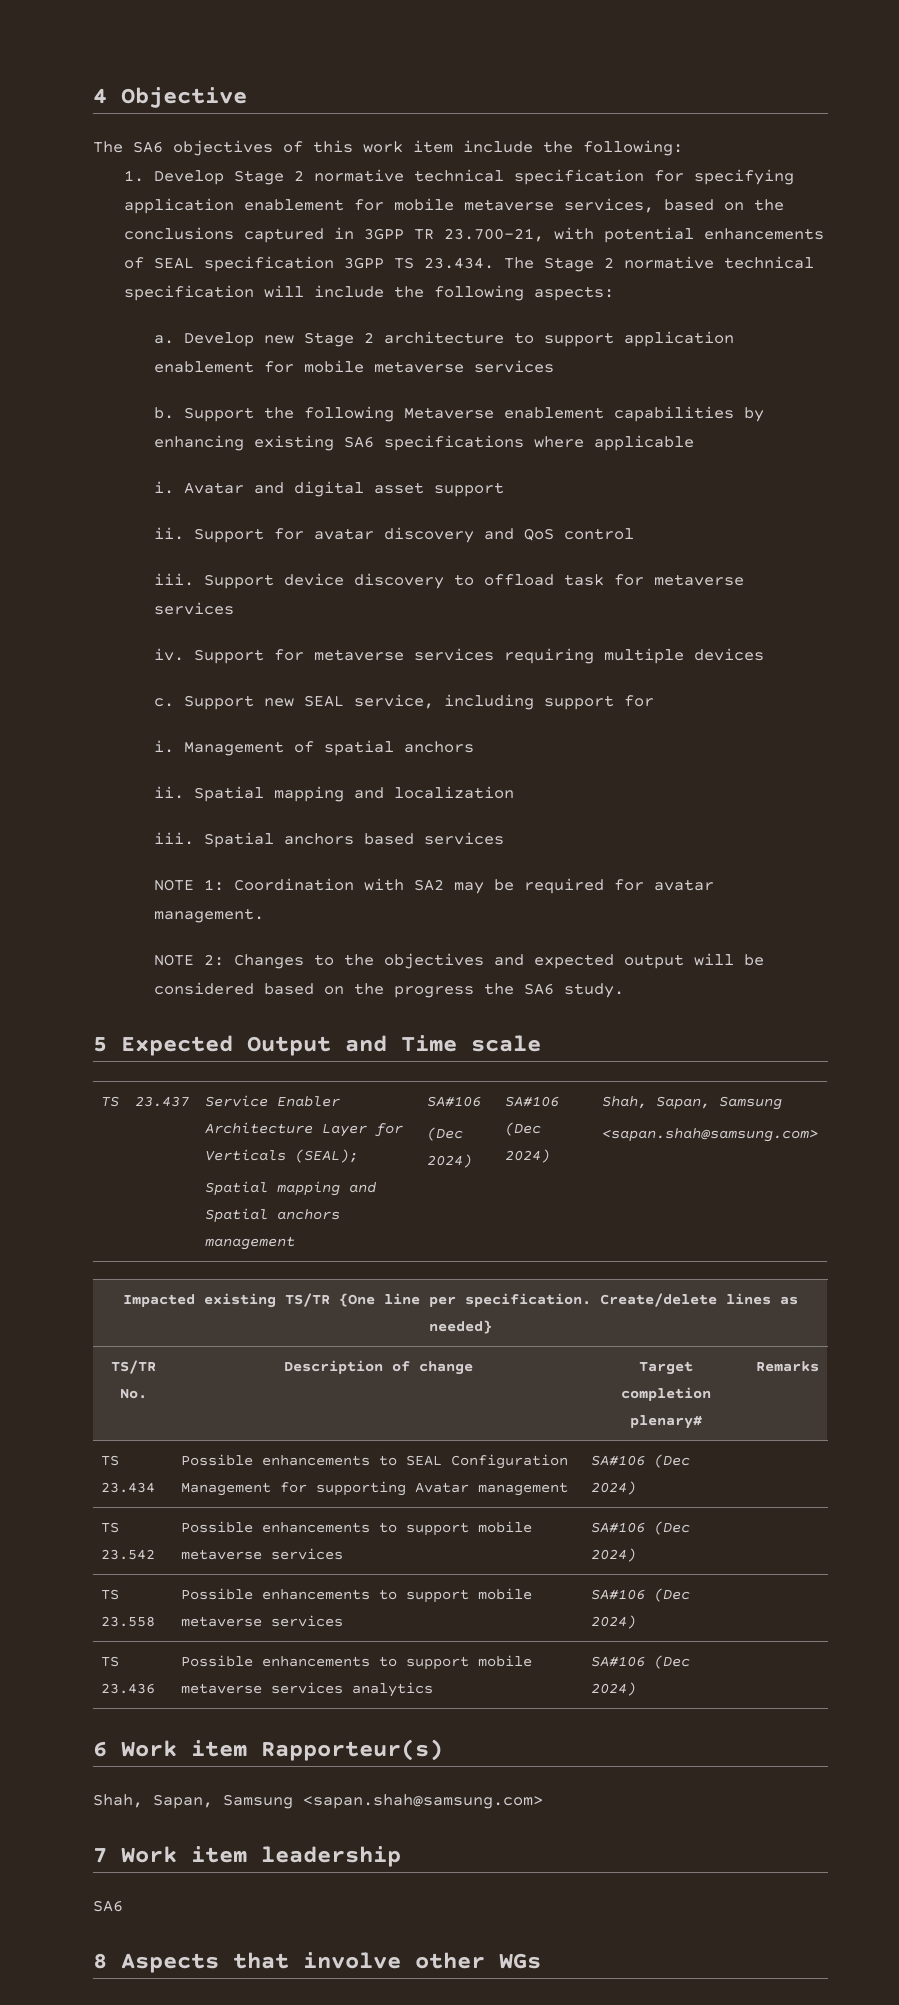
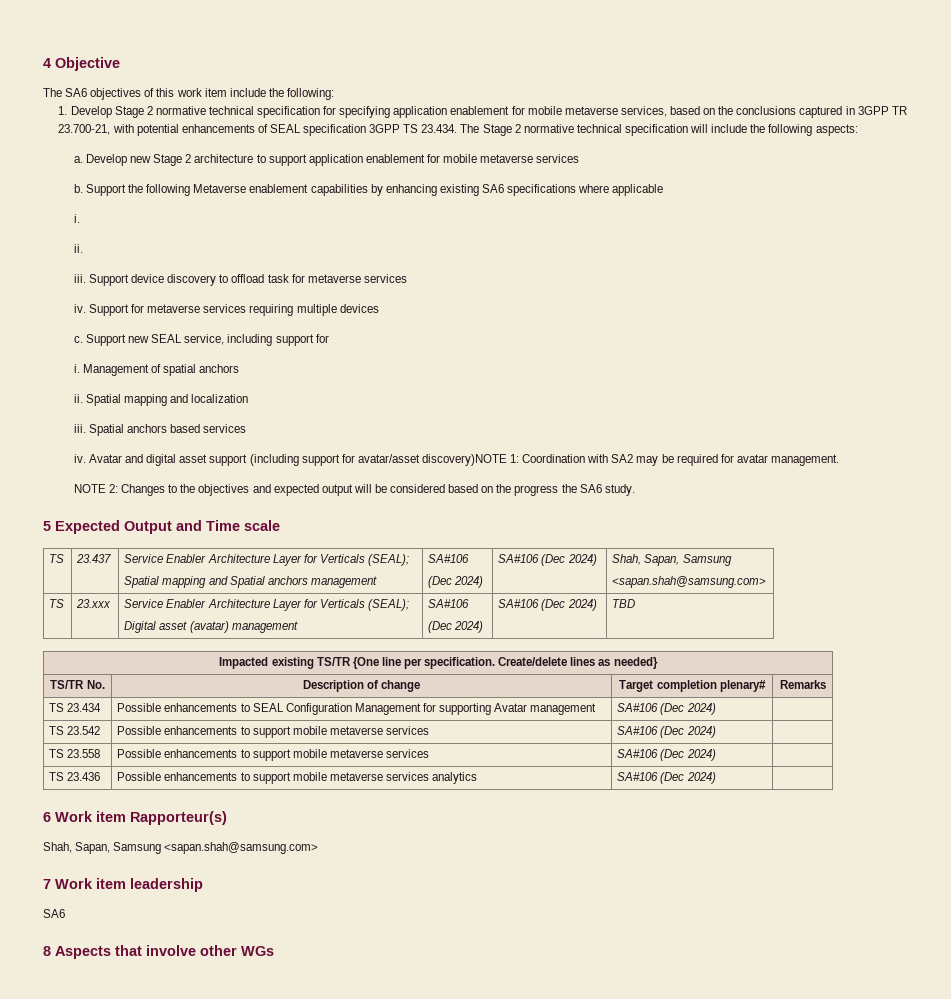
  Support the following Metaverse enablement capabilities by enhancing existing SA6 specifications where applicable
- i. Avatar and digital asset support
- ii. Support for avatar discovery and QoS control
+ i.
+ ii.
- NOTE 1: Coordination with SA2 may be required for avatar management.
+ iv. Avatar and digital asset support (including support for avatar/asset discovery)NOTE 1: Coordination with SA2 may be required for avatar management.
+ TS | 23.xxx | Service Enabler Architecture Layer for Verticals (SEAL);
+ Digital asset (avatar) management | SA#106
+ (Dec 2024) | SA#106 (Dec 2024) | TBD

